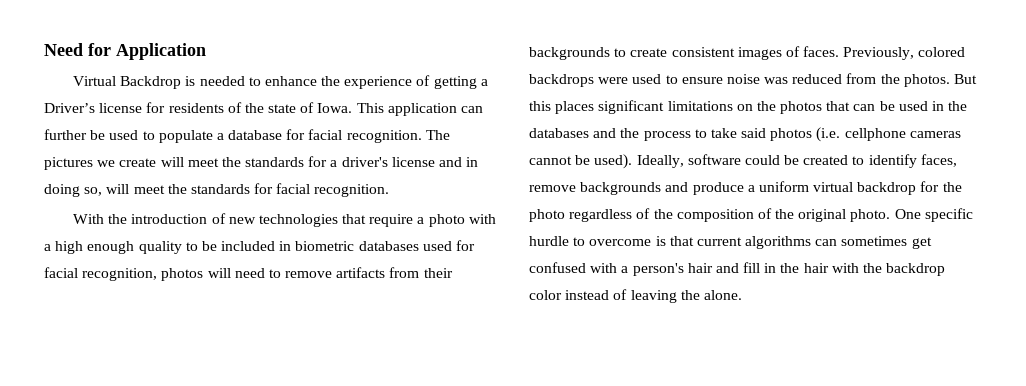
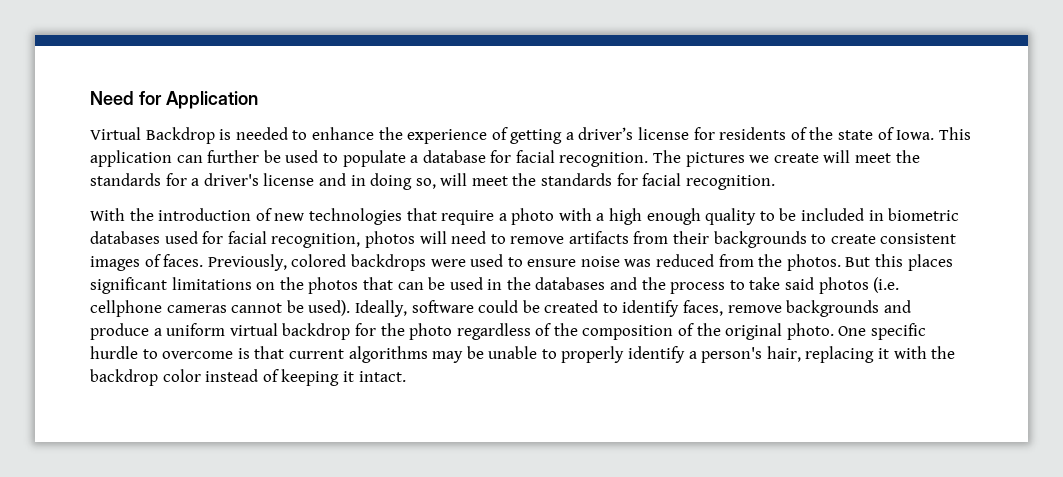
- Virtual Backdrop is needed to enhance the experience of getting a Driver’s license for residents of the state of Iowa.
+ Virtual Backdrop is needed to enhance the experience of getting a driver’s license for residents of the state of Iowa.
- One specific hurdle to overcome is that current algorithms can sometimes get confused with a person's hair and fill in the hair with the backdrop color instead of leaving the alone.
+ One specific hurdle to overcome is that current algorithms may be unable to properly identify a person's hair, replacing it with the backdrop color instead of keeping it intact.

